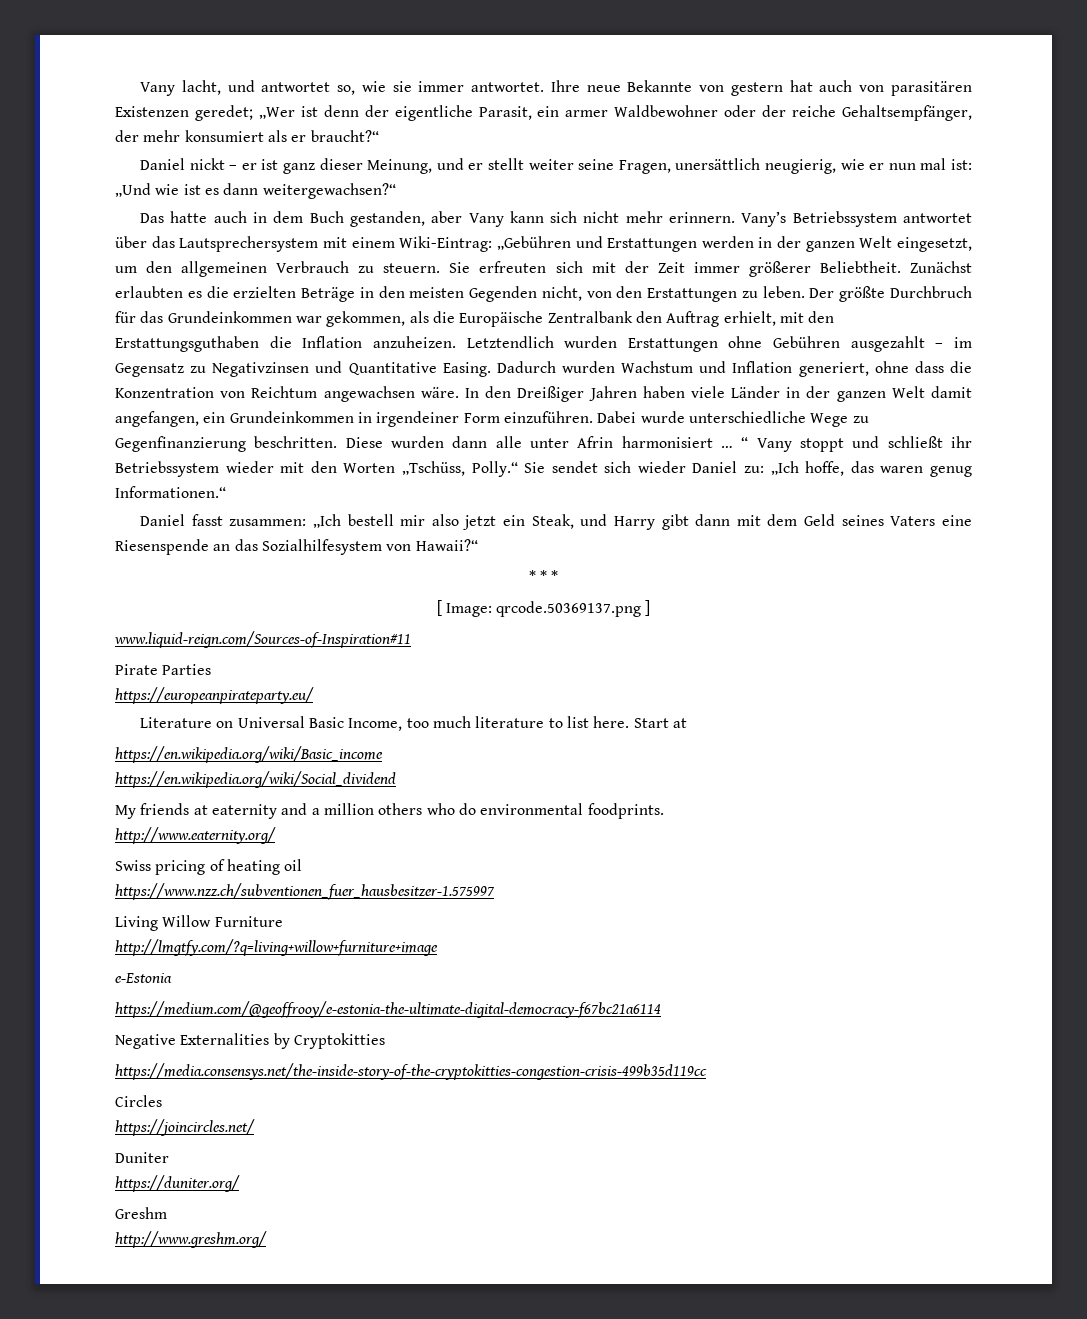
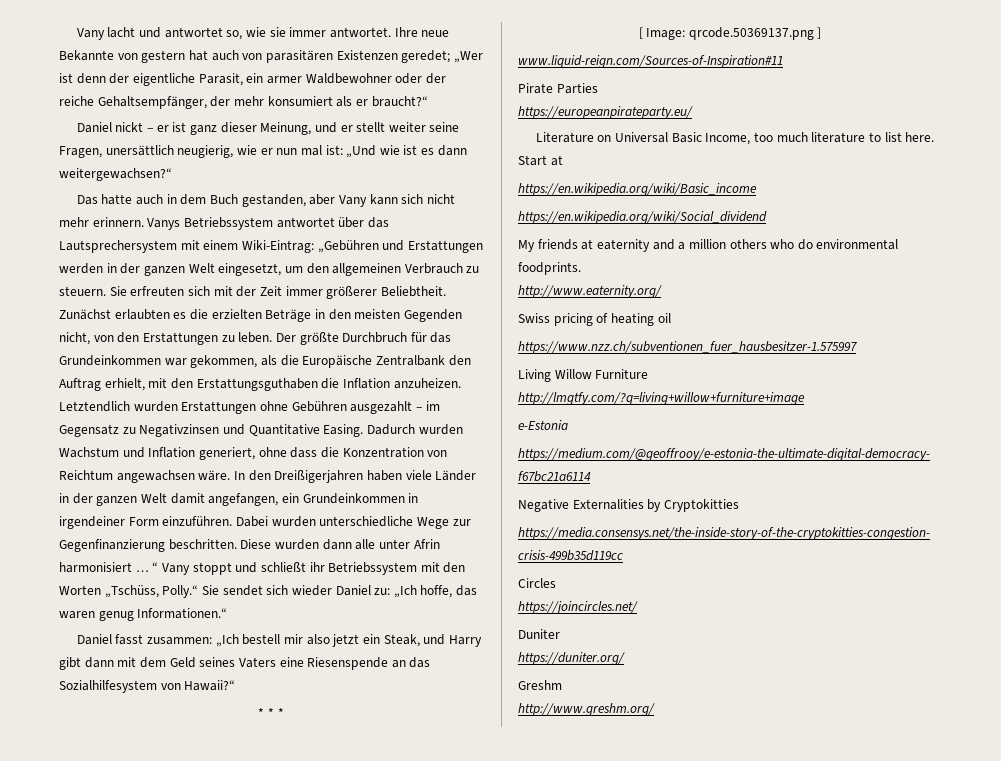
- Vany lacht, und antwortet so, wie sie immer antwortet.
+ Vany lacht und antwortet so, wie sie immer antwortet.
- Vany’s Betriebssystem antwortet über das Lautsprechersystem mit einem Wiki-Eintrag: „Gebühren und Erstattungen werden in der ganzen Welt eingesetzt, um den allgemeinen Verbrauch zu steuern.
+ Vanys Betriebssystem antwortet über das Lautsprechersystem mit einem Wiki-Eintrag: „Gebühren und Erstattungen werden in der ganzen Welt eingesetzt, um den allgemeinen Verbrauch zu steuern.
- In den Dreißiger Jahren haben viele Länder in der ganzen Welt damit angefangen, ein Grundeinkommen in irgendeiner Form einzuführen.
+ In den Dreißigerjahren haben viele Länder in der ganzen Welt damit angefangen, ein Grundeinkommen in irgendeiner Form einzuführen.
- Dabei wurde unterschiedliche Wege zu Gegenfinanzierung beschritten.
+ Dabei wurden unterschiedliche Wege zur Gegenfinanzierung beschritten.
- “ Vany stoppt und schließt ihr Betriebssystem wieder mit den Worten „Tschüss, Polly.“ Sie sendet sich wieder Daniel zu: „Ich hoffe, das waren genug Informationen.“
+ “ Vany stoppt und schließt ihr Betriebssystem mit den Worten „Tschüss, Polly.“ Sie sendet sich wieder Daniel zu: „Ich hoffe, das waren genug Informationen.“

